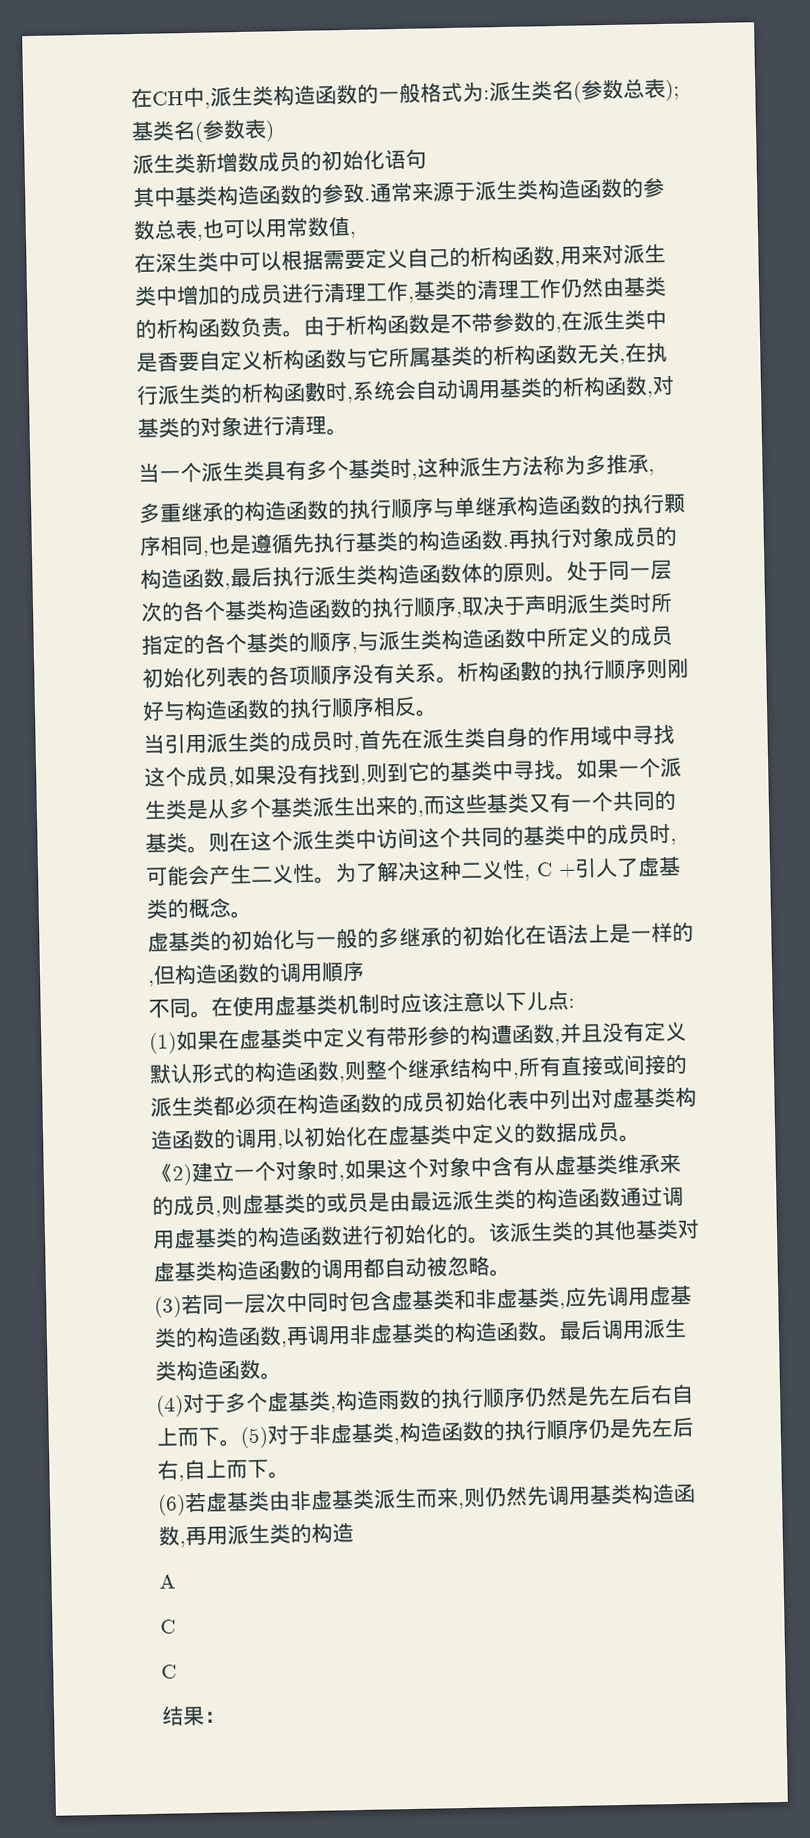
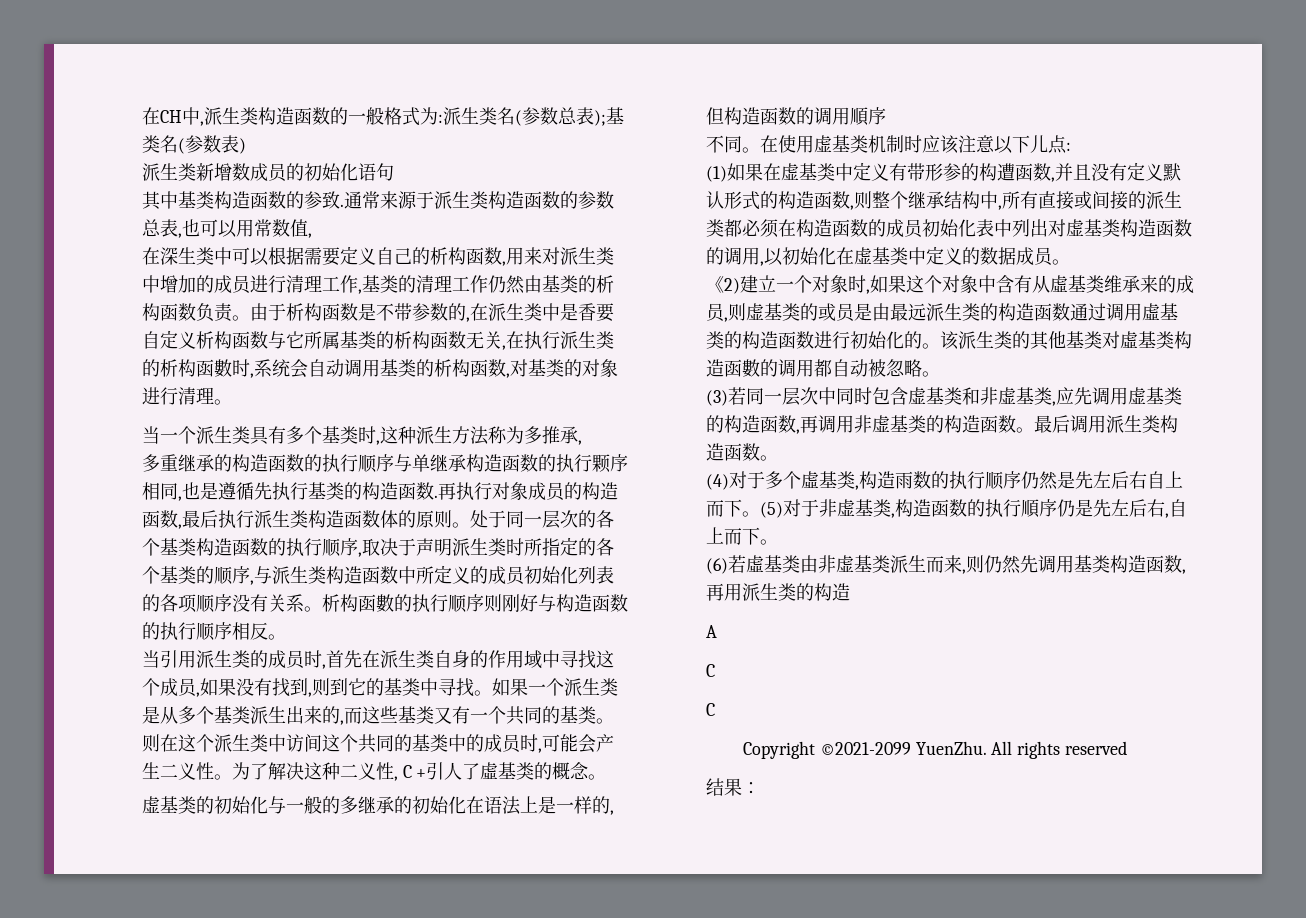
+ Copyright ©2021-2099 YuenZhu. All rights reserved

